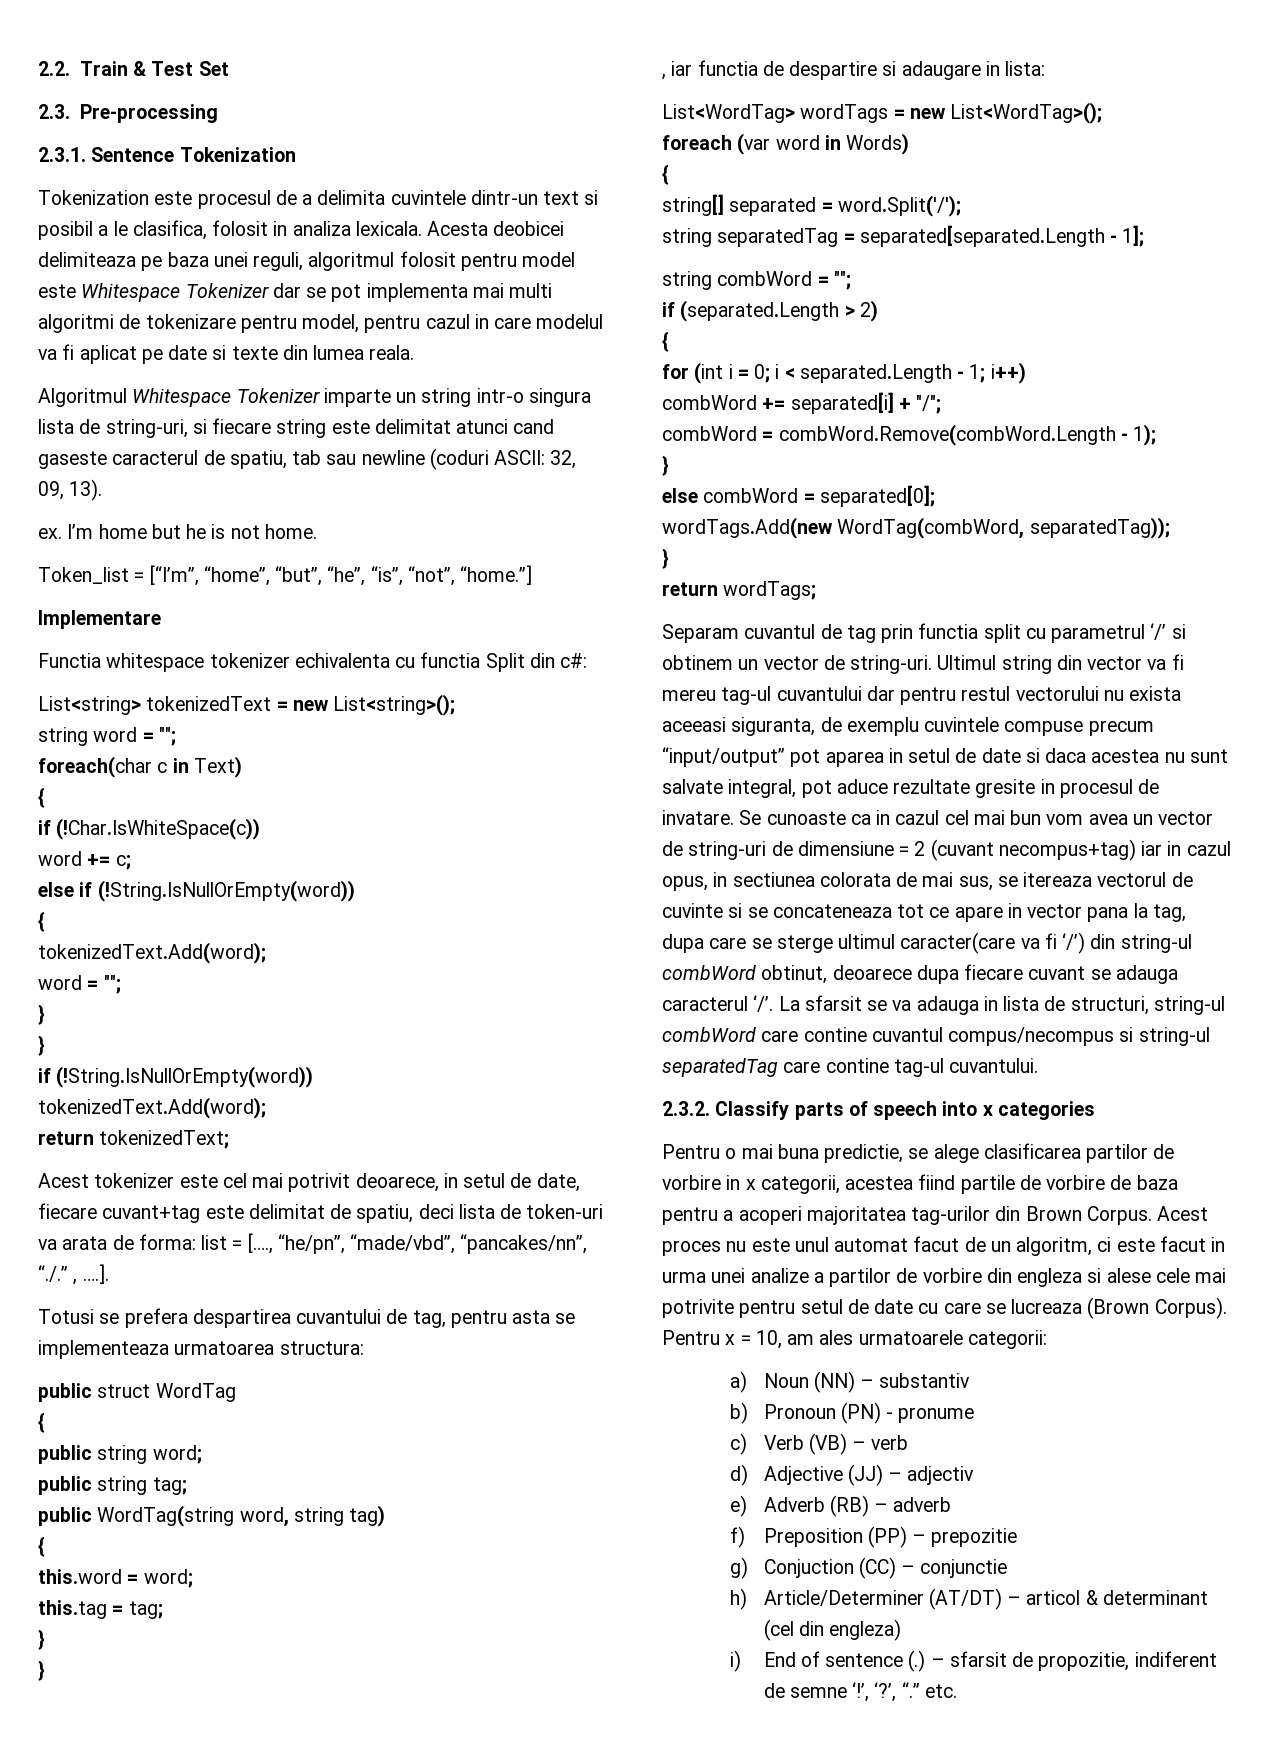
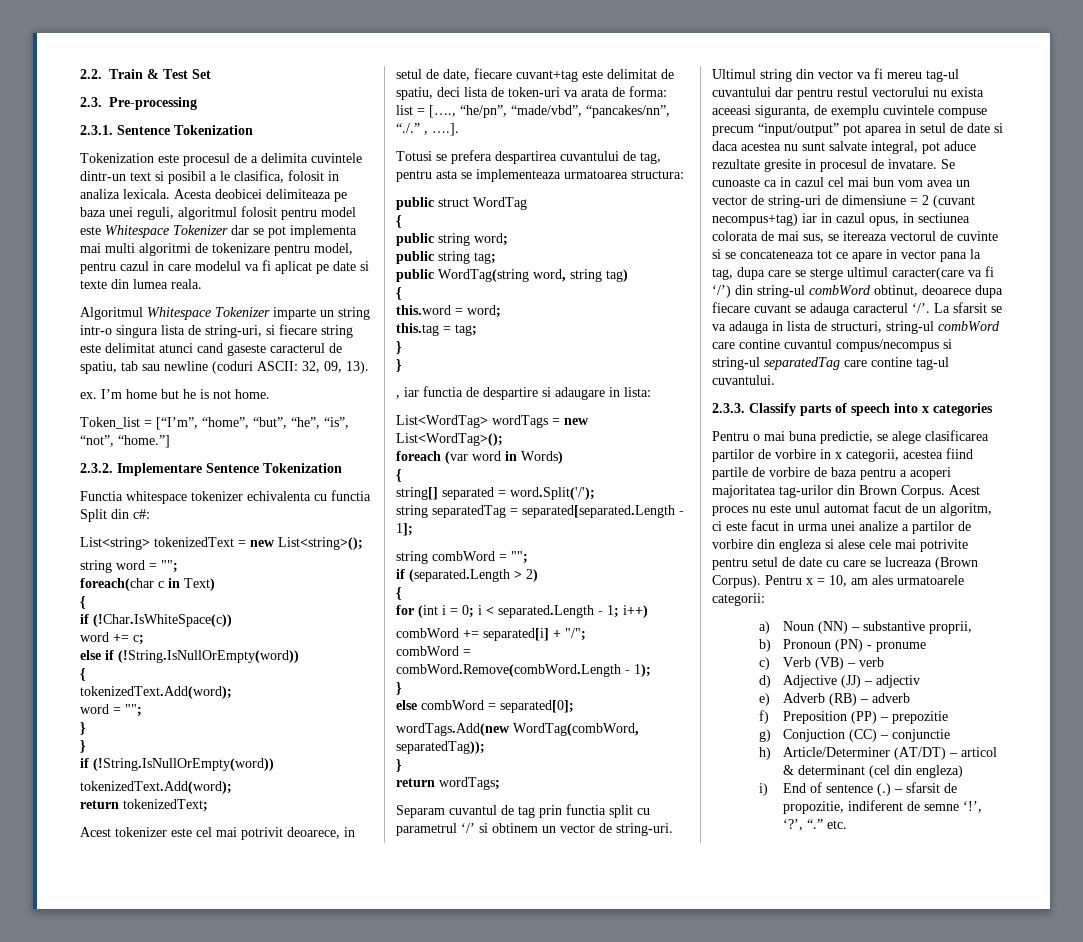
- Implementare
+ 2.3.2. Implementare Sentence Tokenization
- 2.3.2. Classify parts of speech into x categories
+ 2.3.3. Classify parts of speech into x categories
- a) Noun (NN) – substantiv
+ a) Noun (NN) – substantive proprii,

